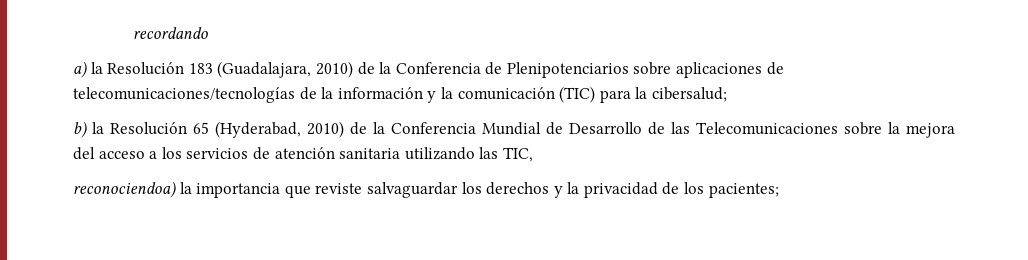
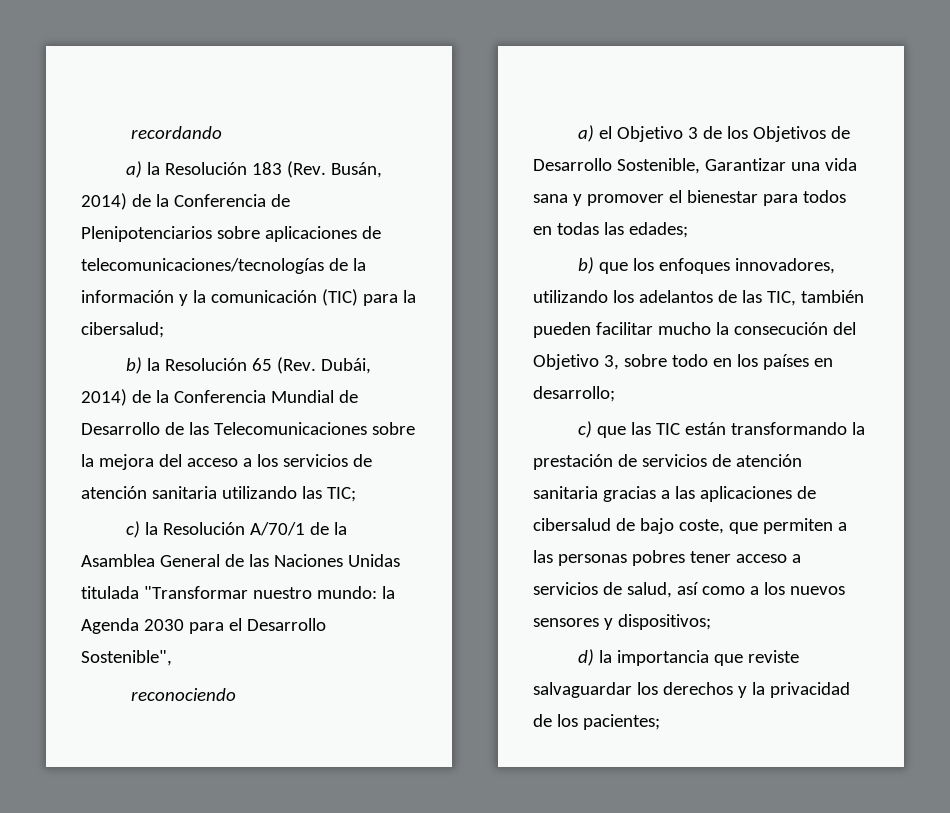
- a) la Resolución 183 (Guadalajara, 2010) de la Conferencia de Plenipotenciarios sobre aplicaciones de telecomunicaciones/tecnologías de la información y la comunicación (TIC) para la cibersalud;
+ a) la Resolución 183 (Rev. Busán, 2014) de la Conferencia de Plenipotenciarios sobre aplicaciones de telecomunicaciones/tecnologías de la información y la comunicación (TIC) para la cibersalud;
- b) la Resolución 65 (Hyderabad, 2010) de la Conferencia Mundial de Desarrollo de las Telecomunicaciones sobre la mejora del acceso a los servicios de atención sanitaria utilizando las TIC,
- reconociendoa) la importancia que reviste salvaguardar los derechos y la privacidad de los pacientes;
+ b) la Resolución 65 (Rev. Dubái, 2014) de la Conferencia Mundial de Desarrollo de las Telecomunicaciones sobre la mejora del acceso a los servicios de atención sanitaria utilizando las TIC;
+ c) la Resolución A/70/1 de la Asamblea General de las Naciones Unidas titulada "Transformar nuestro mundo: la Agenda 2030 para el Desarrollo Sostenible",
+ reconociendo
+ a) el Objetivo 3 de los Objetivos de Desarrollo Sostenible, Garantizar una vida sana y promover el bienestar para todos en todas las edades;
+ b) que los enfoques innovadores, utilizando los adelantos de las TIC, también pueden facilitar mucho la consecución del Objetivo 3, sobre todo en los países en desarrollo;
+ c) que las TIC están transformando la prestación de servicios de atención sanitaria gracias a las aplicaciones de cibersalud de bajo coste, que permiten a las personas pobres tener acceso a servicios de salud, así como a los nuevos sensores y dispositivos;
+ d) la importancia que reviste salvaguardar los derechos y la privacidad de los pacientes;

